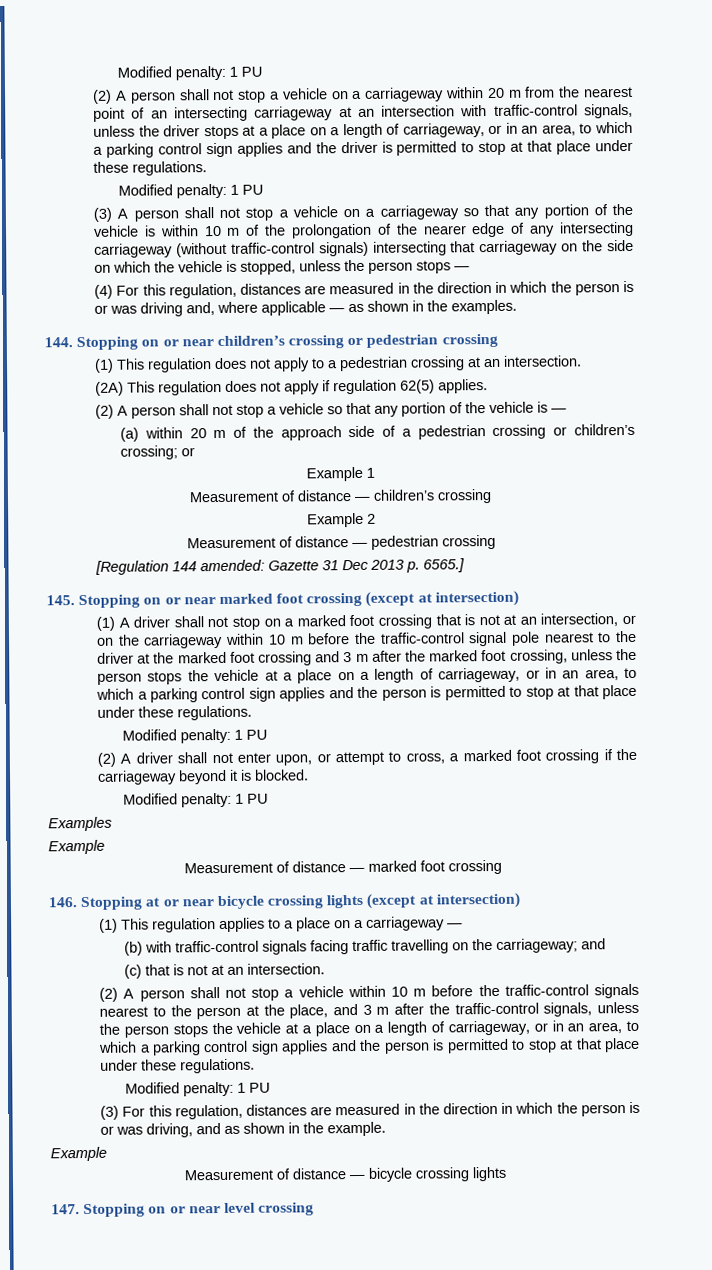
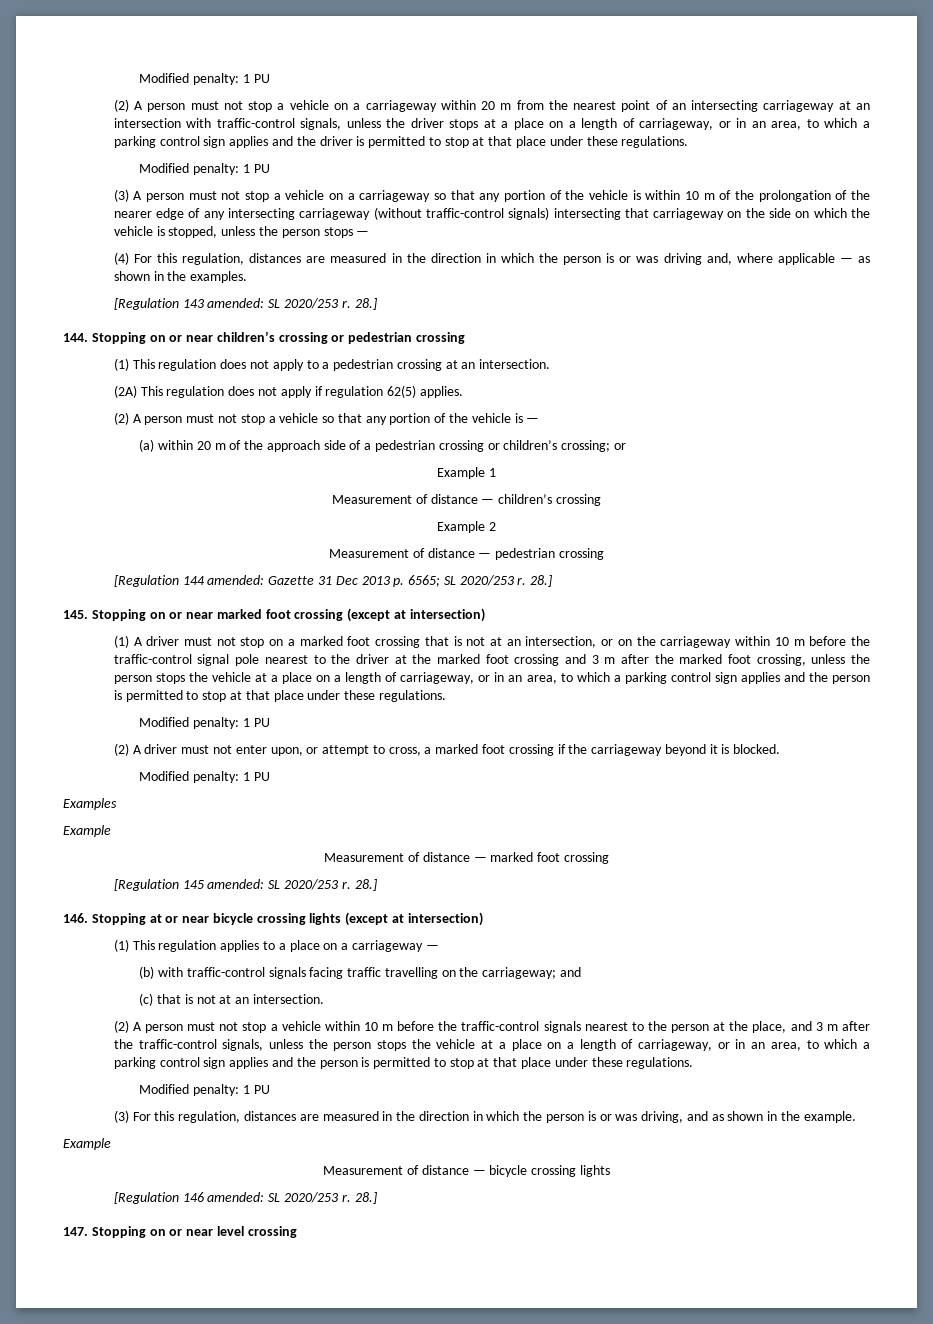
- (2) A person shall not stop a vehicle on a carriageway within 20 m from the nearest point of an intersecting carriageway at an intersection with traffic-control signals, unless the driver stops at a place on a length of carriageway, or in an area, to which a parking control sign applies and the driver is permitted to stop at that place under these regulations.
+ (2) A person must not stop a vehicle on a carriageway within 20 m from the nearest point of an intersecting carriageway at an intersection with traffic-control signals, unless the driver stops at a place on a length of carriageway, or in an area, to which a parking control sign applies and the driver is permitted to stop at that place under these regulations.
- (3) A person shall not stop a vehicle on a carriageway so that any portion of the vehicle is within 10 m of the prolongation of the nearer edge of any intersecting carriageway (without traffic-control signals) intersecting that carriageway on the side on which the vehicle is stopped, unless the person stops —
+ (3) A person must not stop a vehicle on a carriageway so that any portion of the vehicle is within 10 m of the prolongation of the nearer edge of any intersecting carriageway (without traffic-control signals) intersecting that carriageway on the side on which the vehicle is stopped, unless the person stops —
+ [Regulation 143 amended: SL 2020/253 r. 28.]
- (2) A person shall not stop a vehicle so that any portion of the vehicle is —
+ (2) A person must not stop a vehicle so that any portion of the vehicle is —
- [Regulation 144 amended: Gazette 31 Dec 2013 p. 6565.]
+ [Regulation 144 amended: Gazette 31 Dec 2013 p. 6565; SL 2020/253 r. 28.]
- (1) A driver shall not stop on a marked foot crossing that is not at an intersection, or on the carriageway within 10 m before the traffic-control signal pole nearest to the driver at the marked foot crossing and 3 m after the marked foot crossing, unless the person stops the vehicle at a place on a length of carriageway, or in an area, to which a parking control sign applies and the person is permitted to stop at that place under these regulations.
+ (1) A driver must not stop on a marked foot crossing that is not at an intersection, or on the carriageway within 10 m before the traffic-control signal pole nearest to the driver at the marked foot crossing and 3 m after the marked foot crossing, unless the person stops the vehicle at a place on a length of carriageway, or in an area, to which a parking control sign applies and the person is permitted to stop at that place under these regulations.
- (2) A driver shall not enter upon, or attempt to cross, a marked foot crossing if the carriageway beyond it is blocked.
+ (2) A driver must not enter upon, or attempt to cross, a marked foot crossing if the carriageway beyond it is blocked.
+ [Regulation 145 amended: SL 2020/253 r. 28.]
- (2) A person shall not stop a vehicle within 10 m before the traffic-control signals nearest to the person at the place, and 3 m after the traffic-control signals, unless the person stops the vehicle at a place on a length of carriageway, or in an area, to which a parking control sign applies and the person is permitted to stop at that place under these regulations.
+ (2) A person must not stop a vehicle within 10 m before the traffic-control signals nearest to the person at the place, and 3 m after the traffic-control signals, unless the person stops the vehicle at a place on a length of carriageway, or in an area, to which a parking control sign applies and the person is permitted to stop at that place under these regulations.
+ [Regulation 146 amended: SL 2020/253 r. 28.]

